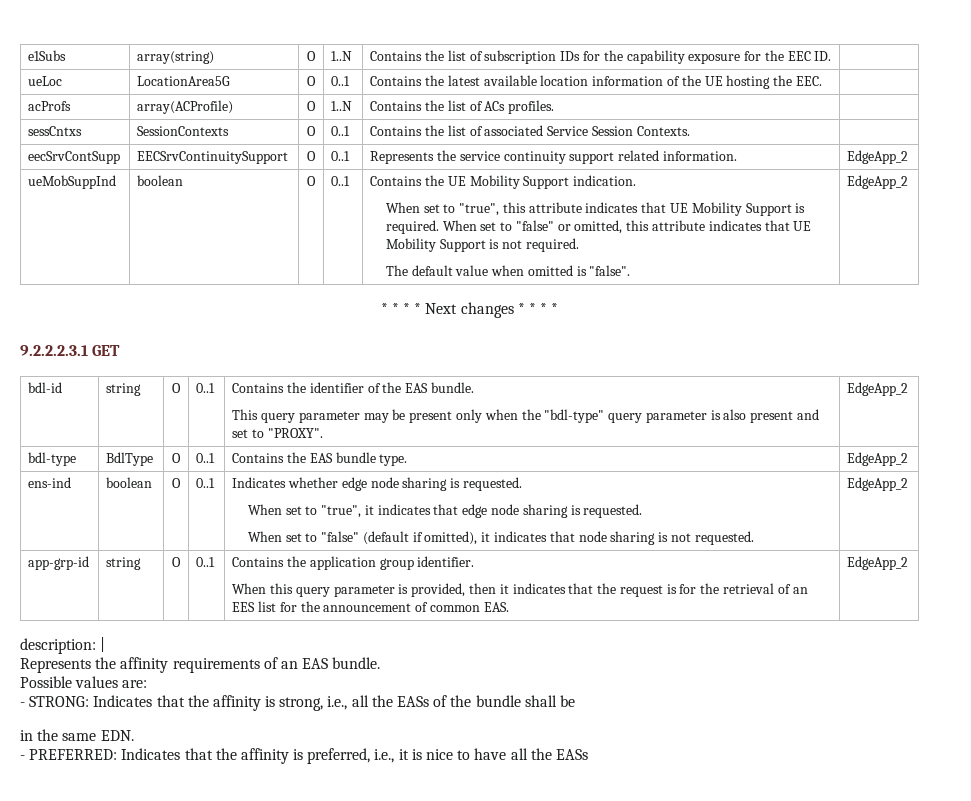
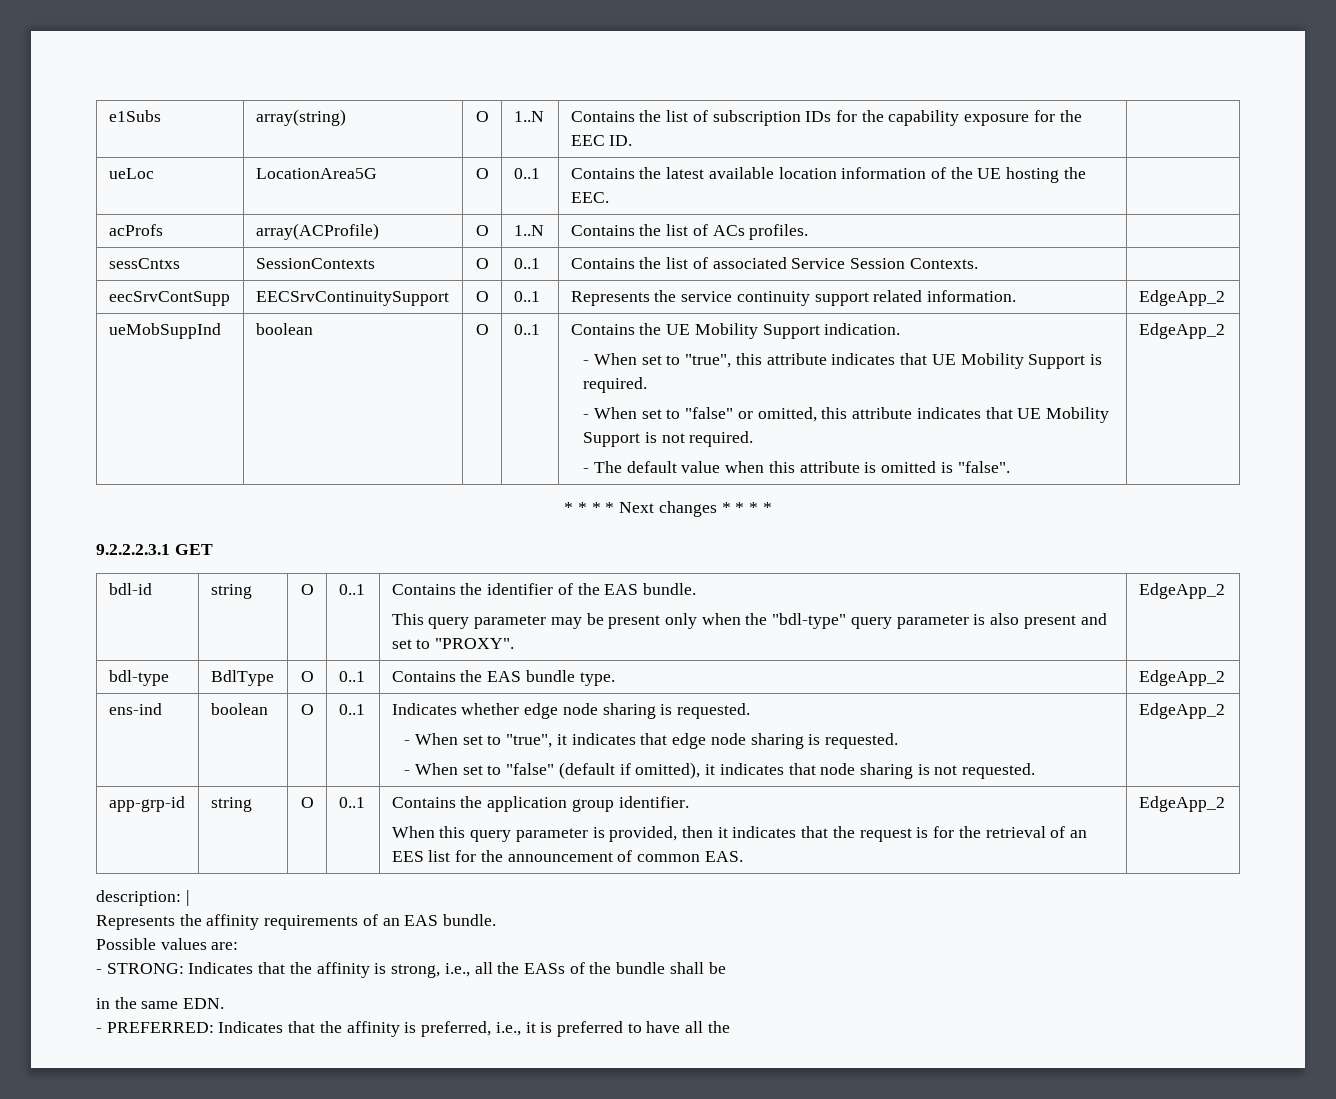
- When set to "true", this attribute indicates that UE Mobility Support is required. When set to "false" or omitted, this attribute indicates that UE Mobility Support is not required.
+ - When set to "true", this attribute indicates that UE Mobility Support is required.
+ - When set to "false" or omitted, this attribute indicates that UE Mobility Support is not required.
- The default value when omitted is "false".
+ - The default value when this attribute is omitted is "false".
- When set to "true", it indicates that edge node sharing is requested.
+ - When set to "true", it indicates that edge node sharing is requested.
- When set to "false" (default if omitted), it indicates that node sharing is not requested.
+ - When set to "false" (default if omitted), it indicates that node sharing is not requested.
- - PREFERRED: Indicates that the affinity is preferred, i.e., it is nice to have all the EASs
+ - PREFERRED: Indicates that the affinity is preferred, i.e., it is preferred to have all the

